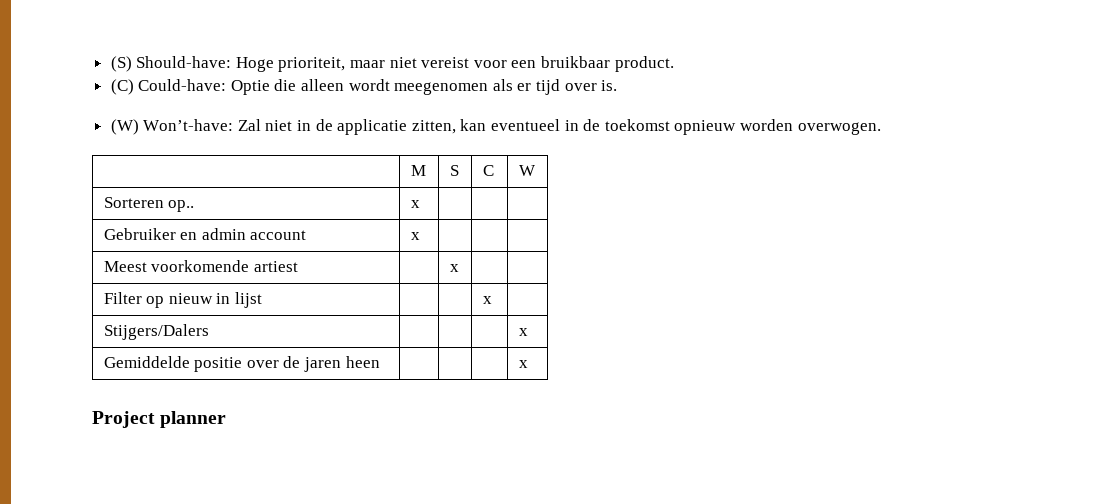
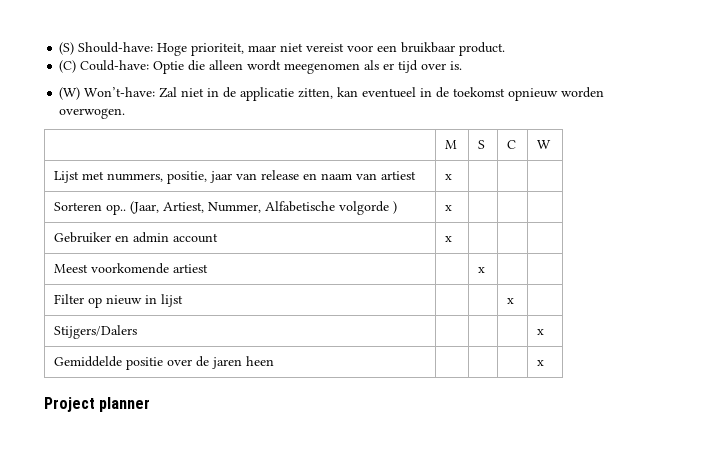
- Sorteren op.. | x | | |
+ Lijst met nummers, positie, jaar van release en naam van artiest | x | | |
+ Sorteren op.. (Jaar, Artiest, Nummer, Alfabetische volgorde ) | x | | |

